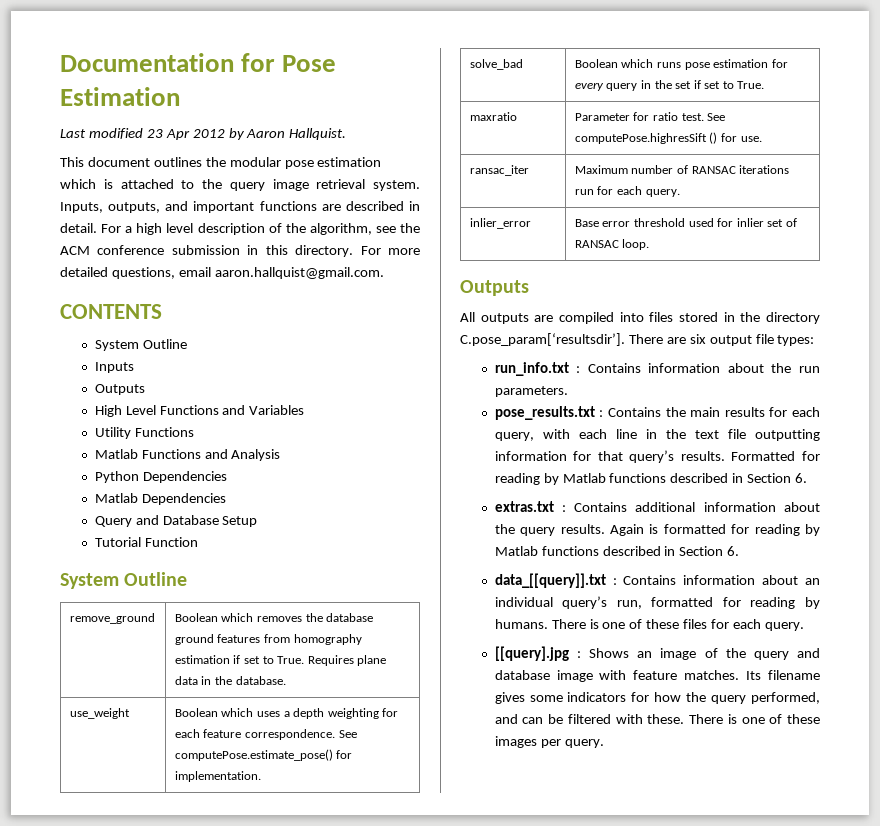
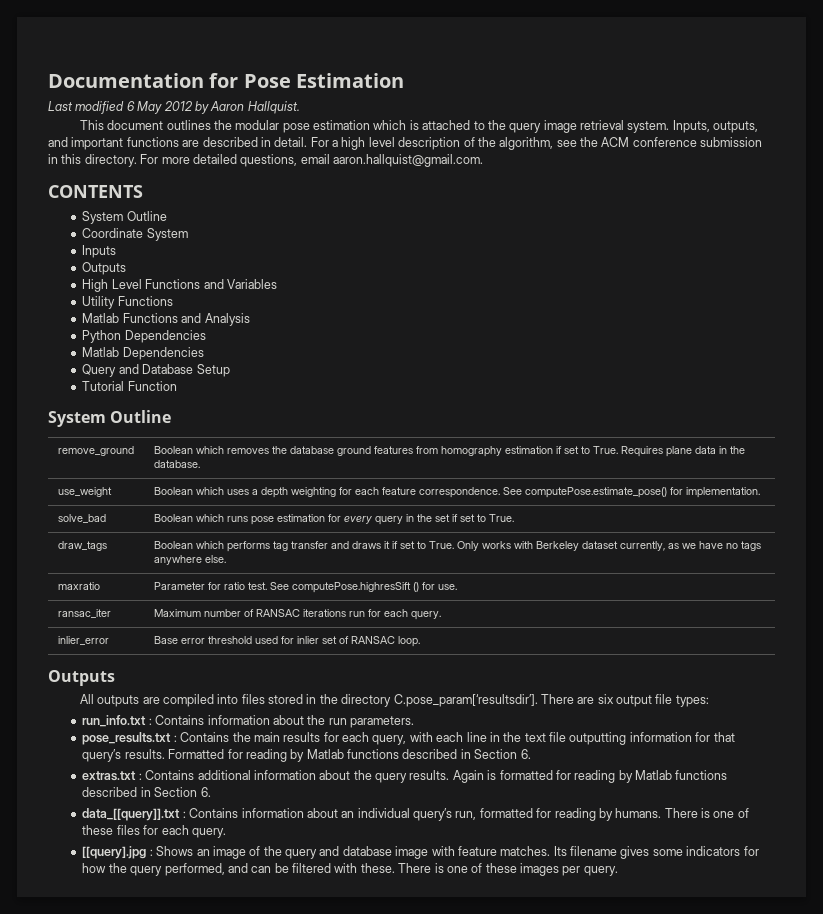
- Last modified 23 Apr 2012 by Aaron Hallquist.
+ Last modified 6 May 2012 by Aaron Hallquist.
+ Coordinate System
+ draw_tags | Boolean which performs tag transfer and draws it if set to True. Only works with Berkeley dataset currently, as we have no tags anywhere else.

